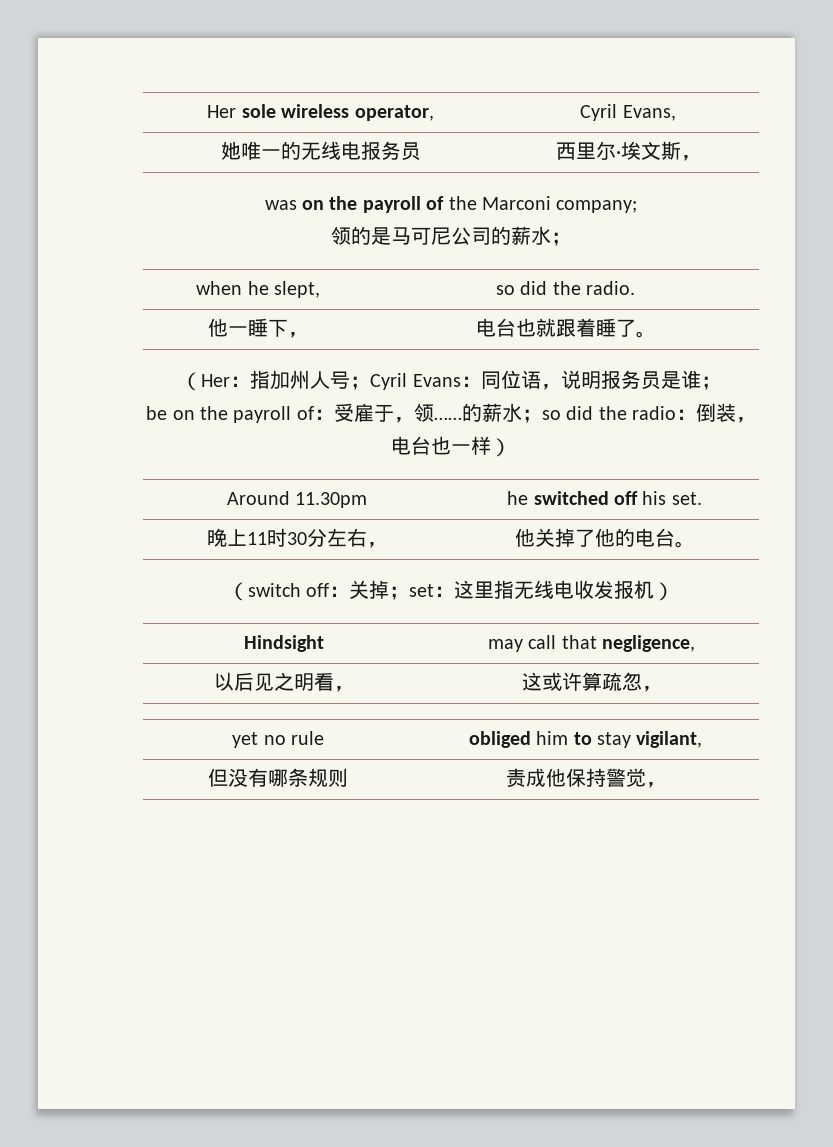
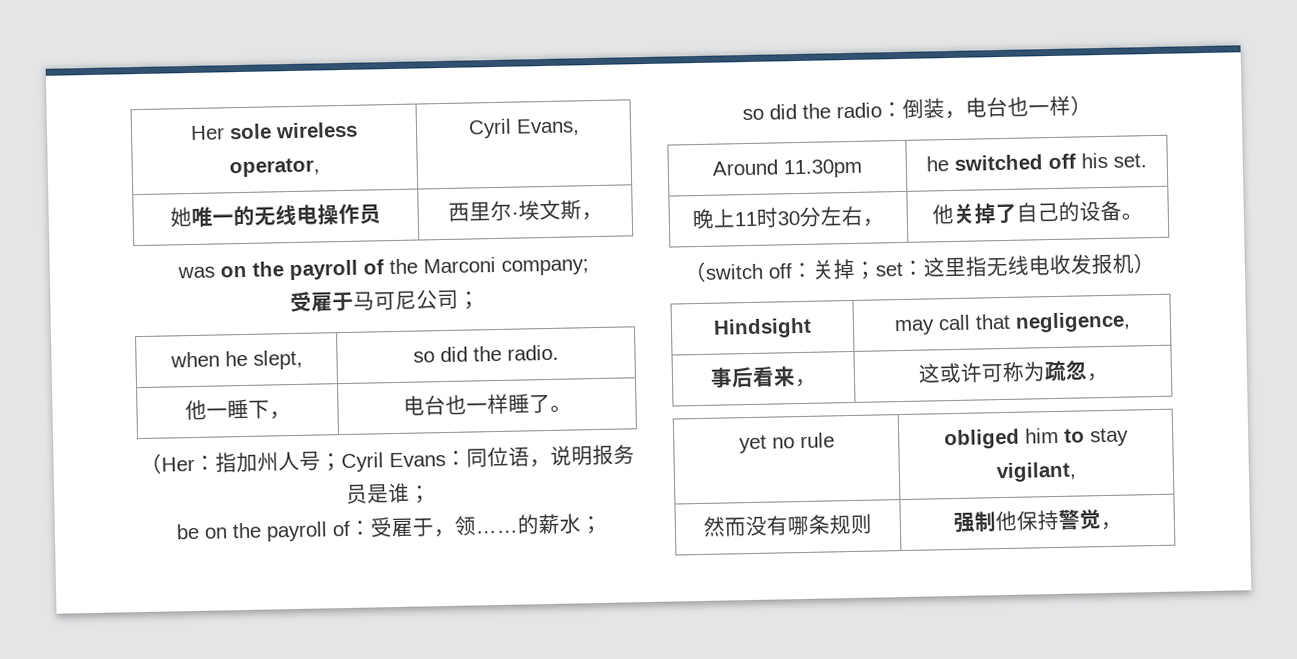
- 她唯一的无线电报务员 | 西里尔·埃文斯，
+ 她唯一的无线电操作员 | 西里尔·埃文斯，
- 领的是马可尼公司的薪水；
+ 受雇于马可尼公司；
- 他一睡下， | 电台也就跟着睡了。
+ 他一睡下， | 电台也一样睡了。
- 的薪水；so did the radio：倒装，电台也一样）
+ 的薪水；
+ so did the radio：倒装，电台也一样）
- 晚上11时30分左右， | 他关掉了他的电台。
+ 晚上11时30分左右， | 他关掉了自己的设备。
- 以后见之明看， | 这或许算疏忽，
+ 事后看来， | 这或许可称为疏忽，
- 但没有哪条规则 | 责成他保持警觉，
+ 然而没有哪条规则 | 强制他保持警觉，

